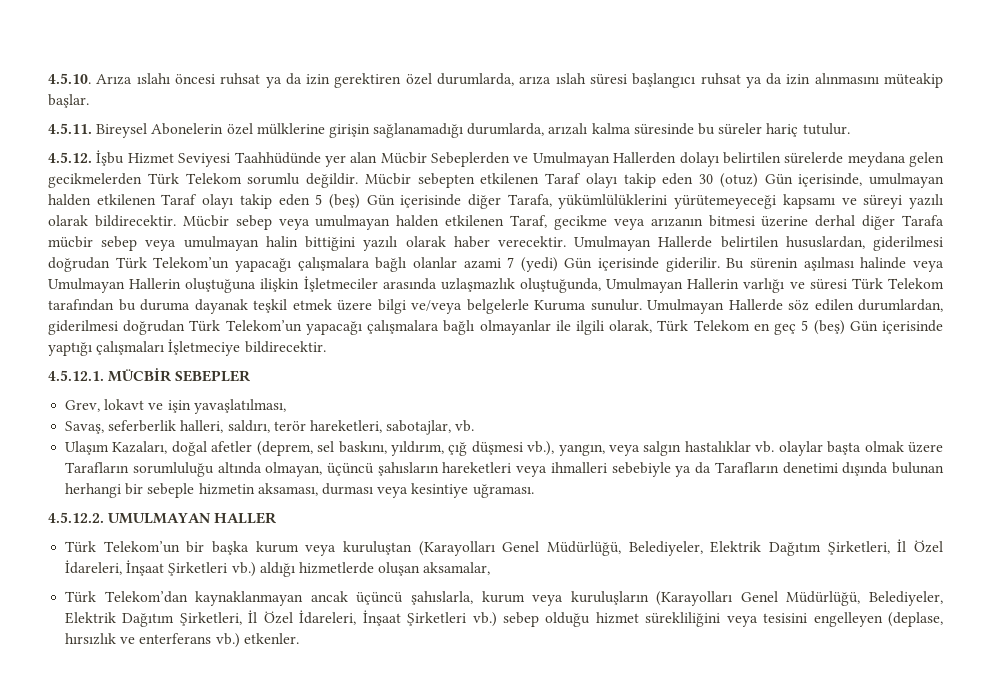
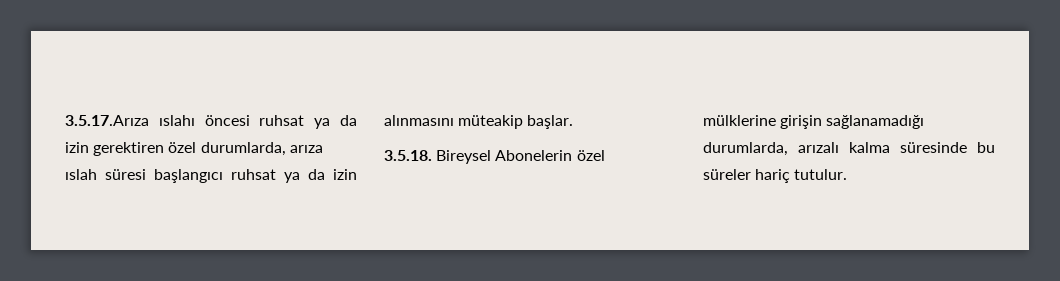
- 4.5.10. Arıza ıslahı öncesi ruhsat ya da izin gerektiren özel durumlarda, arıza ıslah süresi başlangıcı ruhsat ya da izin alınmasını müteakip başlar.
+ 3.5.17.Arıza ıslahı öncesi ruhsat ya da izin gerektiren özel durumlarda, arıza ıslah süresi başlangıcı ruhsat ya da izin alınmasını müteakip başlar.
- 4.5.11. Bireysel Abonelerin özel mülklerine girişin sağlanamadığı durumlarda, arızalı kalma süresinde bu süreler hariç tutulur.
+ 3.5.18. Bireysel Abonelerin özel mülklerine girişin sağlanamadığı durumlarda, arızalı kalma süresinde bu süreler hariç tutulur.
- 4.5.12. İşbu Hizmet Seviyesi Taahhüdünde yer alan Mücbir Sebeplerden ve Umulmayan Hallerden dolayı belirtilen sürelerde meydana gelen gecikmelerden Türk Telekom sorumlu değildir. Mücbir sebepten etkilenen Taraf olayı takip eden 30 (otuz) Gün içerisinde, umulmayan halden etkilenen Taraf olayı takip eden 5 (beş) Gün içerisinde diğer Tarafa, yükümlülüklerini yürütemeyeceği kapsamı ve süreyi yazılı olarak bildirecektir. Mücbir sebep veya umulmayan halden etkilenen Taraf, gecikme veya arızanın bitmesi üzerine derhal diğer Tarafa mücbir sebep veya umulmayan halin bittiğini yazılı olarak haber verecektir. Umulmayan Hallerde belirtilen hususlardan, giderilmesi doğrudan Türk Telekom’un yapacağı çalışmalara bağlı olanlar azami 7 (yedi) Gün içerisinde giderilir. Bu sürenin aşılması halinde veya Umulmayan Hallerin oluştuğuna ilişkin İşletmeciler arasında uzlaşmazlık oluştuğunda, Umulmayan Hallerin varlığı ve süresi Türk Telekom tarafından bu duruma dayanak teşkil etmek üzere bilgi ve/veya belgelerle Kuruma sunulur. Umulmayan Hallerde söz edilen durumlardan, giderilmesi doğrudan Türk Telekom’un yapacağı çalışmalara bağlı olmayanlar ile ilgili olarak, Türk Telekom en geç 5 (beş) Gün içerisinde yaptığı çalışmaları İşletmeciye bildirecektir.
- 4.5.12.1. MÜCBİR SEBEPLER
- Grev, lokavt ve işin yavaşlatılması,
- Savaş, seferberlik halleri, saldırı, terör hareketleri, sabotajlar, vb.
- Ulaşım Kazaları, doğal afetler (deprem, sel baskını, yıldırım, çığ düşmesi vb.), yangın, veya salgın hastalıklar vb. olaylar başta olmak üzere Tarafların sorumluluğu altında olmayan, üçüncü şahısların hareketleri veya ihmalleri sebebiyle ya da Tarafların denetimi dışında bulunan herhangi bir sebeple hizmetin aksaması, durması veya kesintiye uğraması.
- 4.5.12.2. UMULMAYAN HALLER
- Türk Telekom’un bir başka kurum veya kuruluştan (Karayolları Genel Müdürlüğü, Belediyeler, Elektrik Dağıtım Şirketleri, İl Özel İdareleri, İnşaat Şirketleri vb.) aldığı hizmetlerde oluşan aksamalar,
- Türk Telekom’dan kaynaklanmayan ancak üçüncü şahıslarla, kurum veya kuruluşların (Karayolları Genel Müdürlüğü, Belediyeler, Elektrik Dağıtım Şirketleri, İl Özel İdareleri, İnşaat Şirketleri vb.) sebep olduğu hizmet sürekliliğini veya tesisini engelleyen (deplase, hırsızlık ve enterferans vb.) etkenler.

